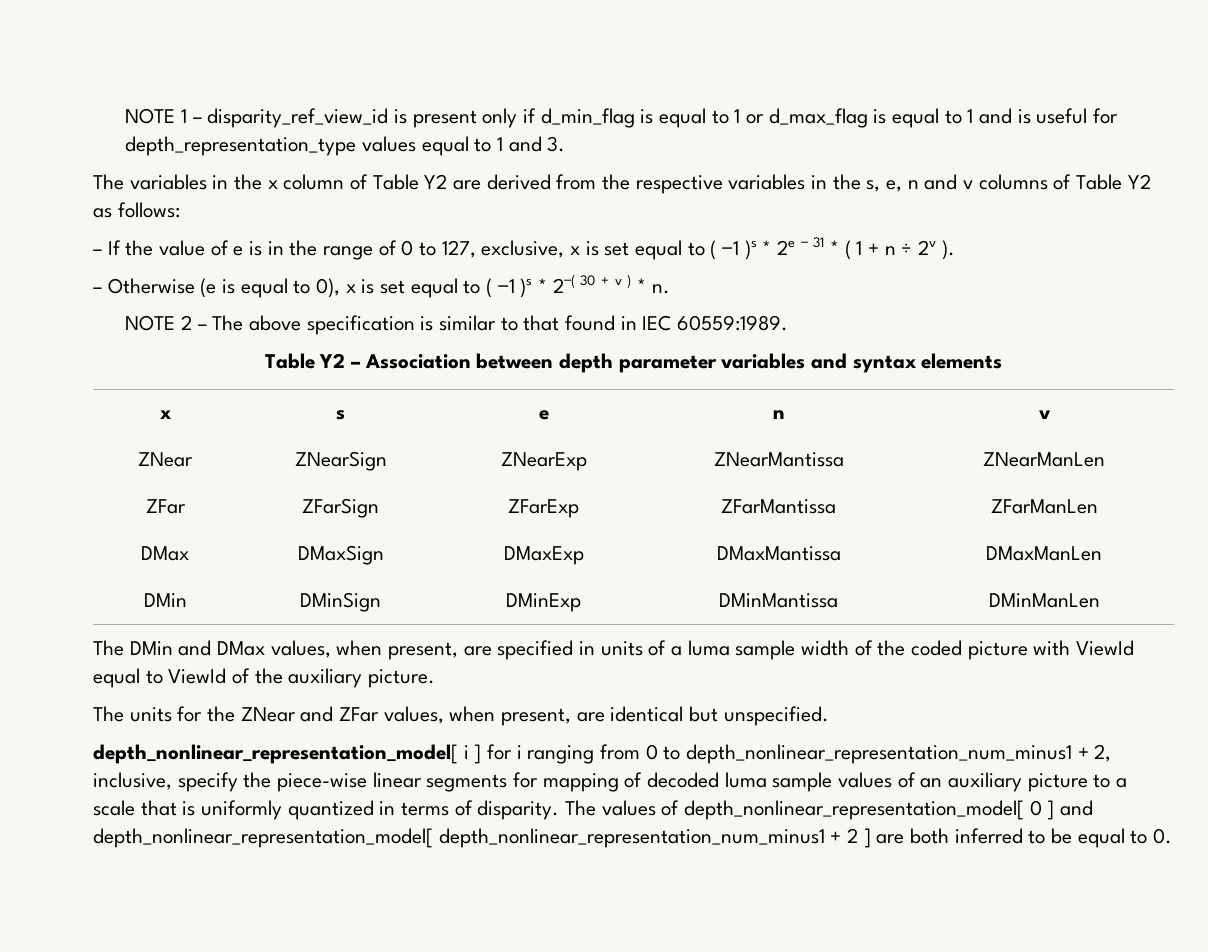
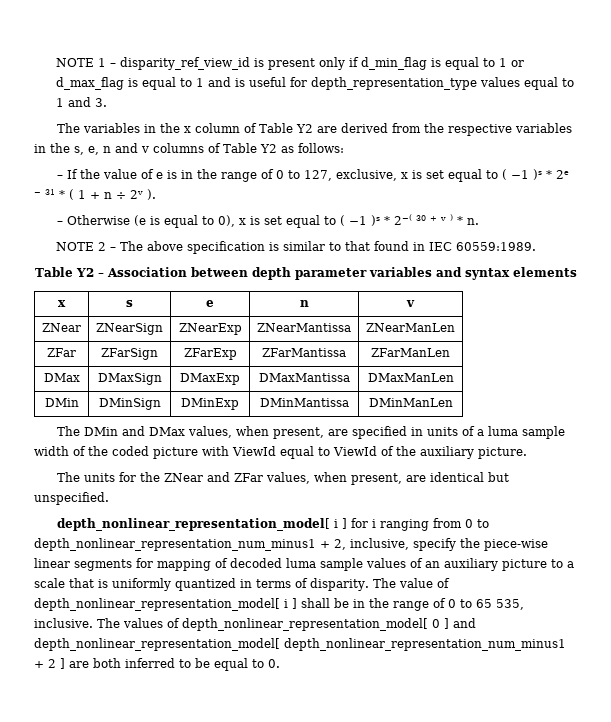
- The values of depth_nonlinear_representation_model[ 0 ] and depth_nonlinear_representation_model[ depth_nonlinear_representation_num_minus1 + 2 ] are both inferred to be equal to 0.
+ The value of depth_nonlinear_representation_model[ i ] shall be in the range of 0 to 65 535, inclusive. The values of depth_nonlinear_representation_model[ 0 ] and depth_nonlinear_representation_model[ depth_nonlinear_representation_num_minus1 + 2 ] are both inferred to be equal to 0.

